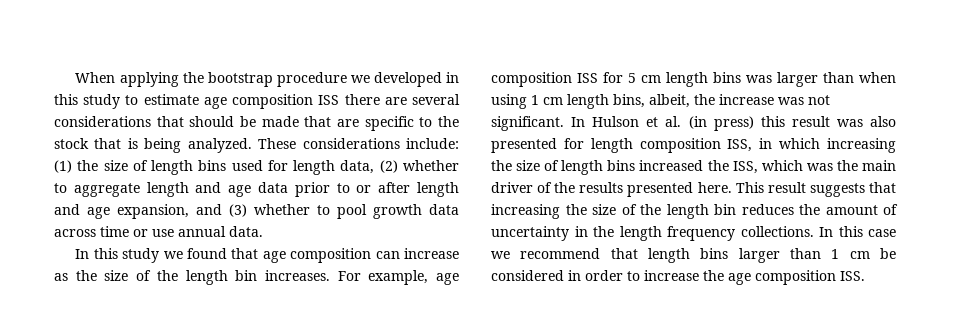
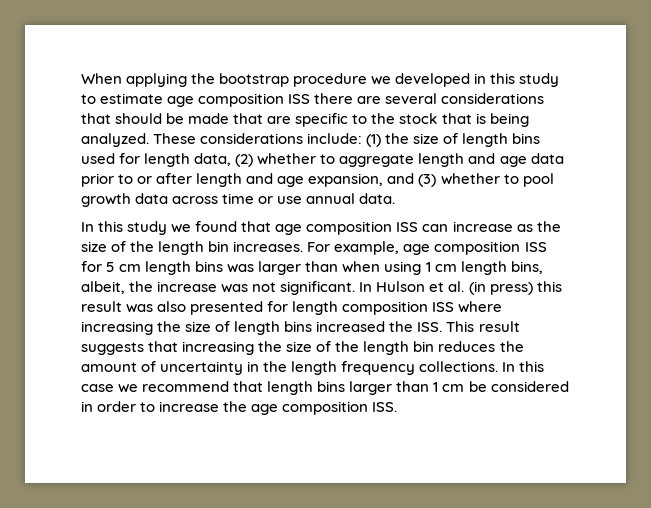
- In this study we found that age composition can increase as the size of the length bin increases.
+ In this study we found that age composition ISS can increase as the size of the length bin increases.
- In Hulson et al. (in press) this result was also presented for length composition ISS, in which increasing the size of length bins increased the ISS, which was the main driver of the results presented here. This result suggests that increasing the size of the length bin reduces the amount of uncertainty in the length frequency collections.
+ In Hulson et al. (in press) this result was also presented for length composition ISS where increasing the size of length bins increased the ISS. This result suggests that increasing the size of the length bin reduces the amount of uncertainty in the length frequency collections.

